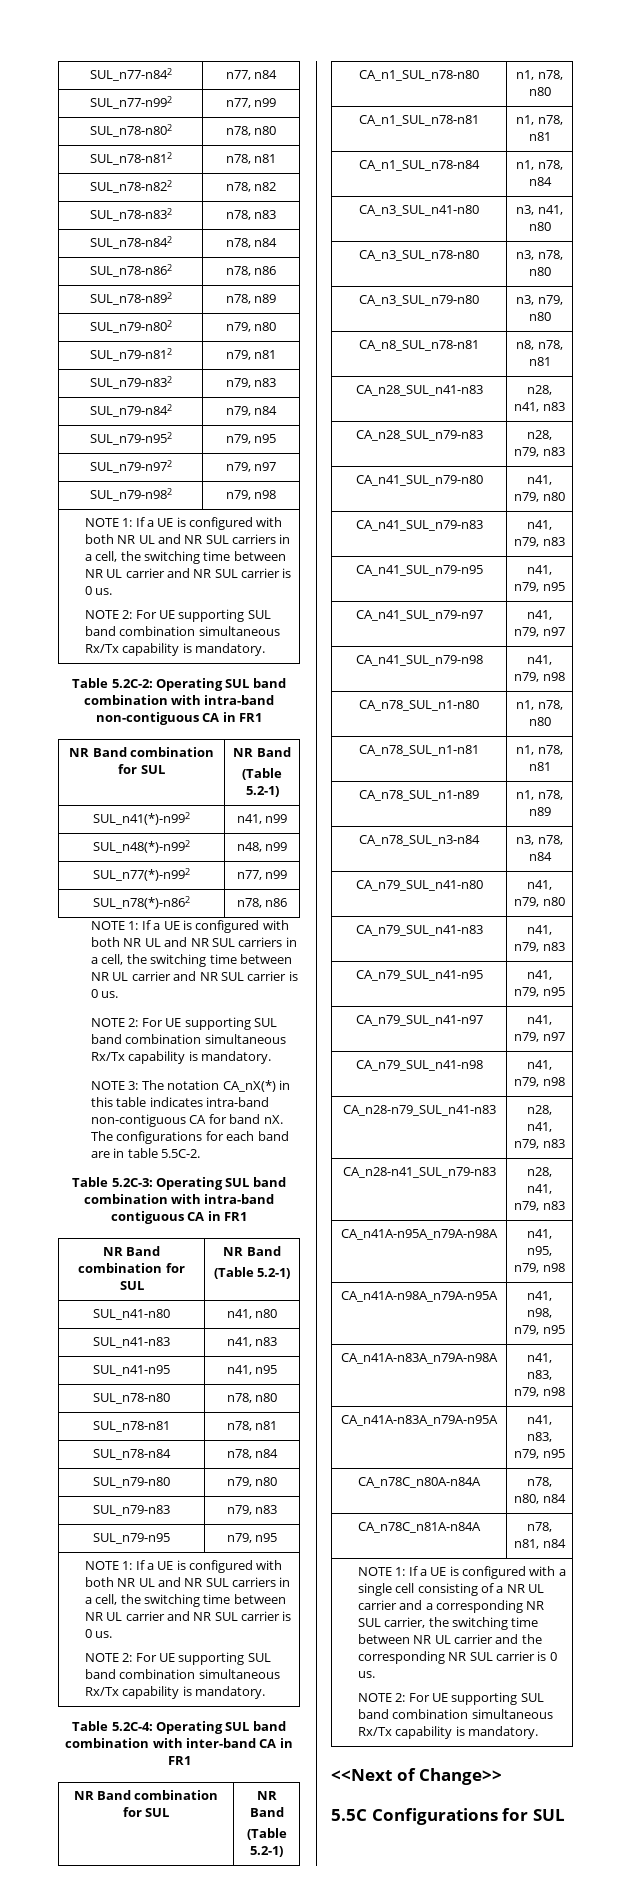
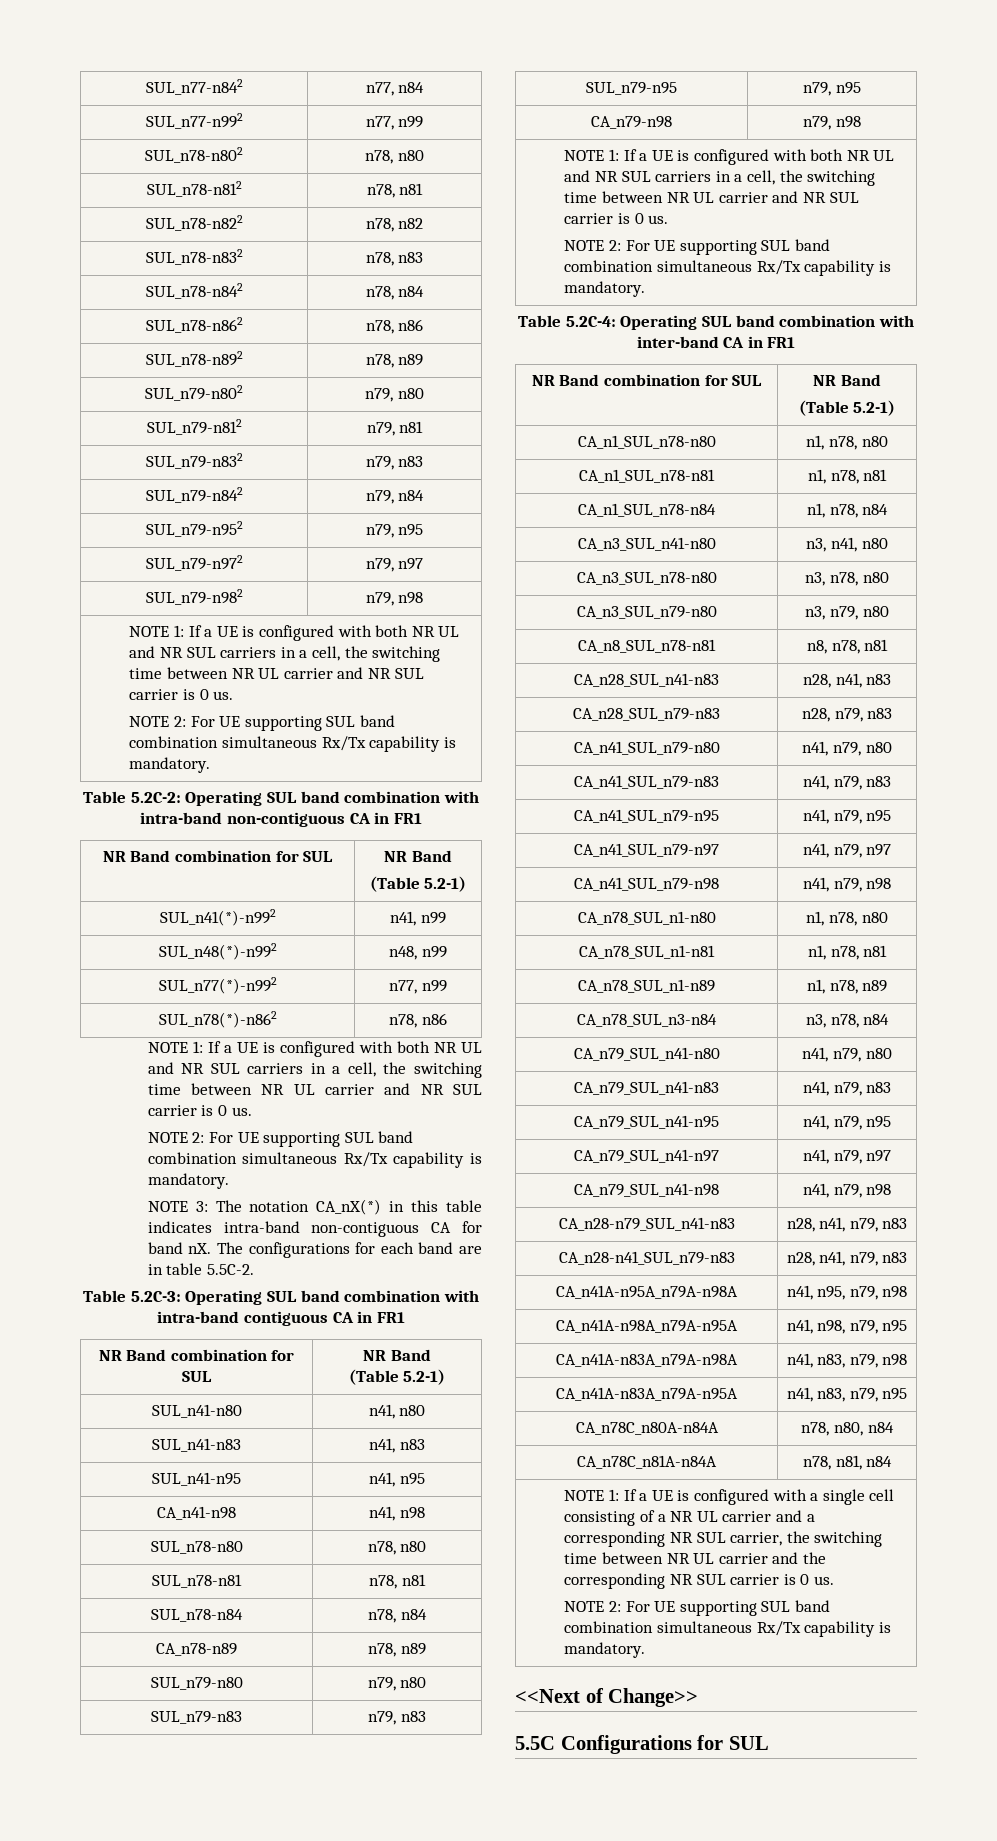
+ CA_n41-n98 | n41, n98
+ CA_n78-n89 | n78, n89
+ CA_n79-n98 | n79, n98

